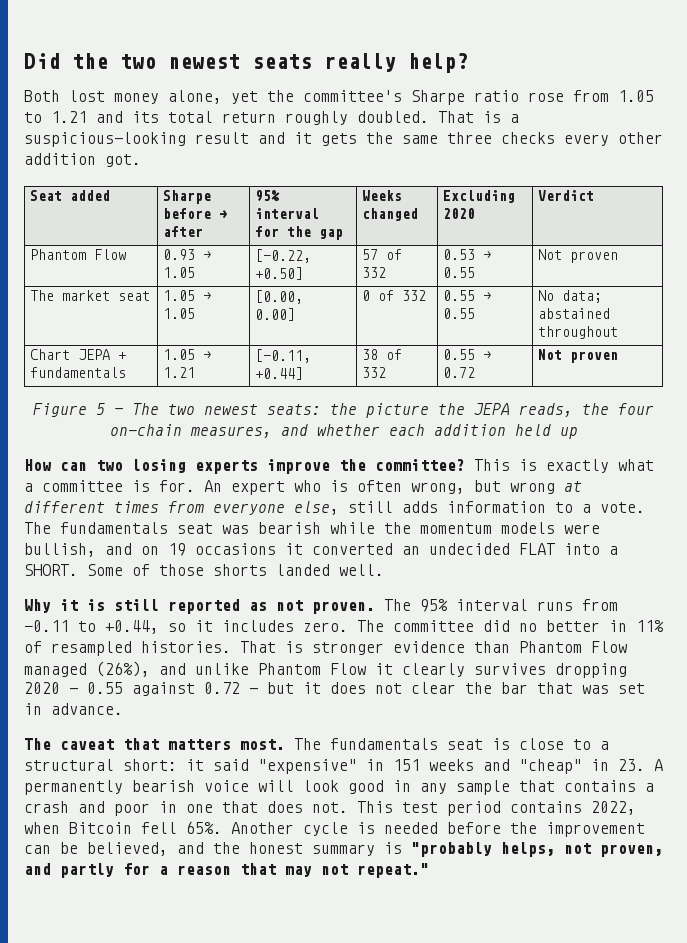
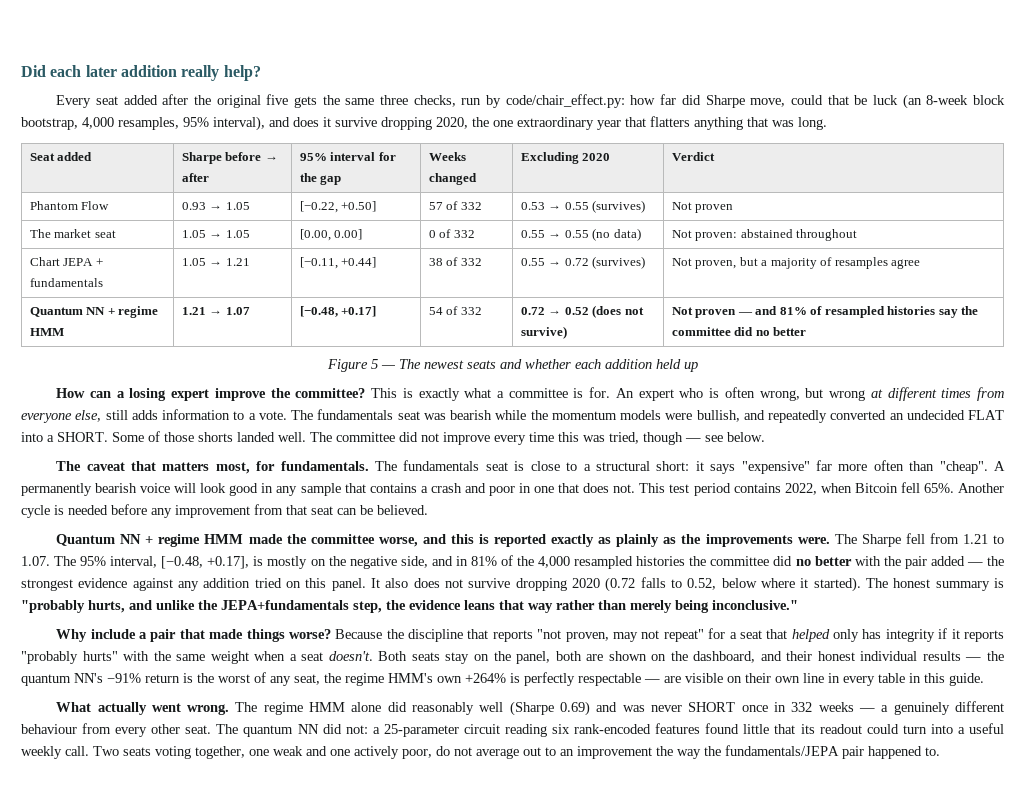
- Did the two newest seats really help?
- Both lost money alone, yet the committee's Sharpe ratio rose from 1.05 to 1.21 and its total return roughly doubled. That is a suspicious-looking result and it gets the same three checks every other addition got.
+ Did each later addition really help?
+ Every seat added after the original five gets the same three checks, run by code/chair_effect.py: how far did Sharpe move, could that be luck (an 8-week block bootstrap, 4,000 resamples, 95% interval), and does it survive dropping 2020, the one extraordinary year that flatters anything that was long.
- Phantom Flow | 0.93 → 1.05 | [−0.22, +0.50] | 57 of 332 | 0.53 → 0.55 | Not proven
+ Phantom Flow | 0.93 → 1.05 | [−0.22, +0.50] | 57 of 332 | 0.53 → 0.55 (survives) | Not proven
- The market seat | 1.05 → 1.05 | [0.00, 0.00] | 0 of 332 | 0.55 → 0.55 | No data; abstained throughout
+ The market seat | 1.05 → 1.05 | [0.00, 0.00] | 0 of 332 | 0.55 → 0.55 (no data) | Not proven: abstained throughout
- Chart JEPA + fundamentals | 1.05 → 1.21 | [−0.11, +0.44] | 38 of 332 | 0.55 → 0.72 | Not proven
- Figure 5 — The two newest seats: the picture the JEPA reads, the four on-chain measures, and whether each addition held up
+ Chart JEPA + fundamentals | 1.05 → 1.21 | [−0.11, +0.44] | 38 of 332 | 0.55 → 0.72 (survives) | Not proven, but a majority of resamples agree
+ Quantum NN + regime HMM | 1.21 → 1.07 | [−0.48, +0.17] | 54 of 332 | 0.72 → 0.52 (does not survive) | Not proven — and 81% of resampled histories say the committee did no better
+ Figure 5 — The newest seats and whether each addition held up
- How can two losing experts improve the committee?
+ How can a losing expert improve the committee?
- The fundamentals seat was bearish while the momentum models were bullish, and on 19 occasions it converted an undecided FLAT into a SHORT.
+ The fundamentals seat was bearish while the momentum models were bullish, and repeatedly converted an undecided FLAT into a SHORT.
- Some of those shorts landed well.
- Why it is still reported as not proven. The 95% interval runs from −0.11 to +0.44, so it includes zero. The committee did no better in 11% of resampled histories. That is stronger evidence than Phantom Flow managed (26%), and unlike Phantom Flow it clearly survives dropping 2020 — 0.55 against 0.72 — but it does not clear the bar that was set in advance.
+ Some of those shorts landed well. The committee did not improve every time this was tried, though — see below.
- The caveat that matters most.
+ The caveat that matters most, for fundamentals.
- The fundamentals seat is close to a structural short: it said "expensive" in 151 weeks and "cheap" in 23. A permanently bearish voice will look good in any sample that contains a crash and poor in one that does not.
+ The fundamentals seat is close to a structural short: it says "expensive" far more often than "cheap". A permanently bearish voice will look good in any sample that contains a crash and poor in one that does not.
- Another cycle is needed before the improvement can be believed, and the honest summary is "probably helps, not proven, and partly for a reason that may not repeat."
+ Another cycle is needed before any improvement from that seat can be believed.
+ Quantum NN + regime HMM made the committee worse, and this is reported exactly as plainly as the improvements were. The Sharpe fell from 1.21 to 1.07. The 95% interval, [−0.48, +0.17], is mostly on the negative side, and in 81% of the 4,000 resampled histories the committee did no better with the pair added — the strongest evidence against any addition tried on this panel. It also does not survive dropping 2020 (0.72 falls to 0.52, below where it started). The honest summary is "probably hurts, and unlike the JEPA+fundamentals step, the evidence leans that way rather than merely being inconclusive."
+ Why include a pair that made things worse? Because the discipline that reports "not proven, may not repeat" for a seat that helped only has integrity if it reports "probably hurts" with the same weight when a seat doesn't. Both seats stay on the panel, both are shown on the dashboard, and their honest individual results — the quantum NN's −91% return is the worst of any seat, the regime HMM's own +264% is perfectly respectable — are visible on their own line in every table in this guide.
+ What actually went wrong. The regime HMM alone did reasonably well (Sharpe 0.69) and was never SHORT once in 332 weeks — a genuinely different behaviour from every other seat. The quantum NN did not: a 25-parameter circuit reading six rank-encoded features found little that its readout could turn into a useful weekly call. Two seats voting together, one weak and one actively poor, do not average out to an improvement the way the fundamentals/JEPA pair happened to.

